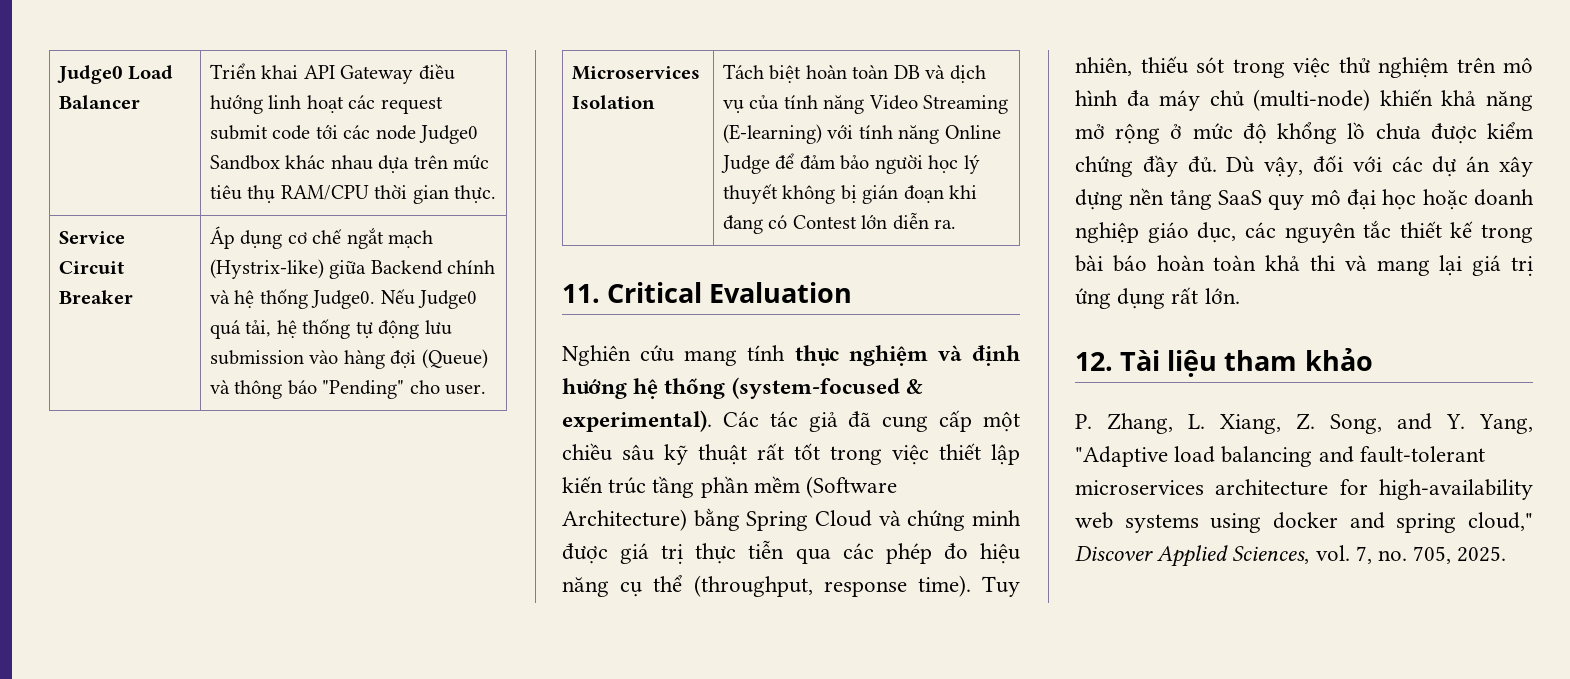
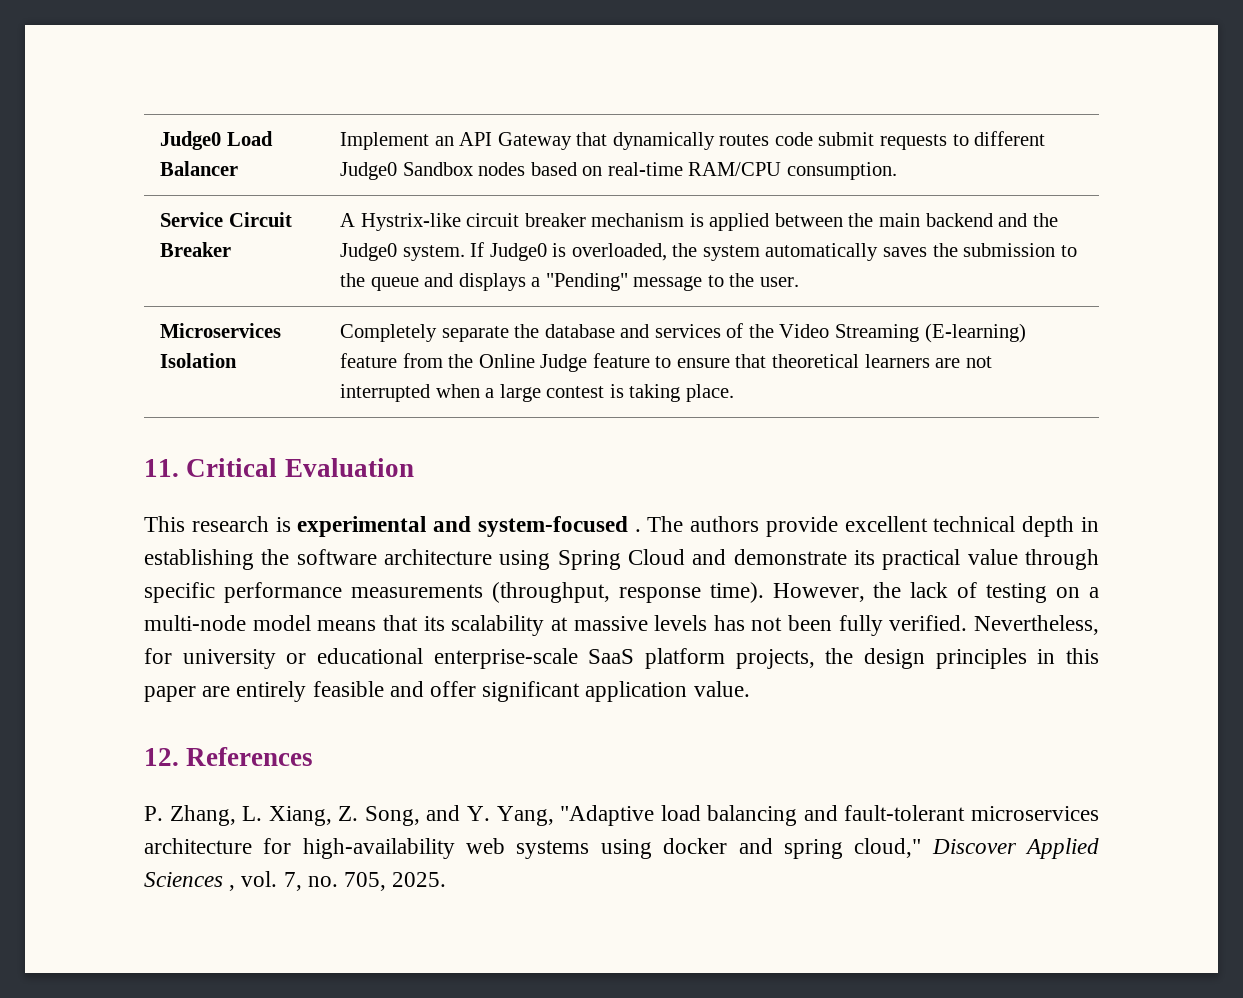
- Judge0 Load Balancer | Triển khai API Gateway điều hướng linh hoạt các request submit code tới các node Judge0 Sandbox khác nhau dựa trên mức tiêu thụ RAM/CPU thời gian thực.
- Service Circuit Breaker | Áp dụng cơ chế ngắt mạch (Hystrix-like) giữa Backend chính và hệ thống Judge0. Nếu Judge0 quá tải, hệ thống tự động lưu submission vào hàng đợi (Queue) và thông báo "Pending" cho user.
- Microservices Isolation | Tách biệt hoàn toàn DB và dịch vụ của tính năng Video Streaming (E-learning) với tính năng Online Judge để đảm bảo người học lý thuyết không bị gián đoạn khi đang có Contest lớn diễn ra.
+ Judge0 Load Balancer | Implement an API Gateway that dynamically routes code submit requests to different Judge0 Sandbox nodes based on real-time RAM/CPU consumption.
+ Service Circuit Breaker | A Hystrix-like circuit breaker mechanism is applied between the main backend and the Judge0 system. If Judge0 is overloaded, the system automatically saves the submission to the queue and displays a "Pending" message to the user.
+ Microservices Isolation | Completely separate the database and services of the Video Streaming (E-learning) feature from the Online Judge feature to ensure that theoretical learners are not interrupted when a large contest is taking place.
  11. Critical Evaluation
- Nghiên cứu mang tính thực nghiệm và định hướng hệ thống (system-focused & experimental). Các tác giả đã cung cấp một chiều sâu kỹ thuật rất tốt trong việc thiết lập kiến trúc tầng phần mềm (Software Architecture) bằng Spring Cloud và chứng minh được giá trị thực tiễn qua các phép đo hiệu năng cụ thể (throughput, response time). Tuy nhiên, thiếu sót trong việc thử nghiệm trên mô hình đa máy chủ (multi-node) khiến khả năng mở rộng ở mức độ khổng lồ chưa được kiểm chứng đầy đủ. Dù vậy, đối với các dự án xây dựng nền tảng SaaS quy mô đại học hoặc doanh nghiệp giáo dục, các nguyên tắc thiết kế trong bài báo hoàn toàn khả thi và mang lại giá trị ứng dụng rất lớn.
- 12. Tài liệu tham khảo
+ This research is experimental and system-focused . The authors provide excellent technical depth in establishing the software architecture using Spring Cloud and demonstrate its practical value through specific performance measurements (throughput, response time). However, the lack of testing on a multi-node model means that its scalability at massive levels has not been fully verified. Nevertheless, for university or educational enterprise-scale SaaS platform projects, the design principles in this paper are entirely feasible and offer significant application value.
+ 12. References
- P. Zhang, L. Xiang, Z. Song, and Y. Yang, "Adaptive load balancing and fault-tolerant microservices architecture for high-availability web systems using docker and spring cloud," Discover Applied Sciences, vol. 7, no. 705, 2025.
+ P. Zhang, L. Xiang, Z. Song, and Y. Yang, "Adaptive load balancing and fault-tolerant microservices architecture for high-availability web systems using docker and spring cloud," Discover Applied Sciences , vol. 7, no. 705, 2025.

